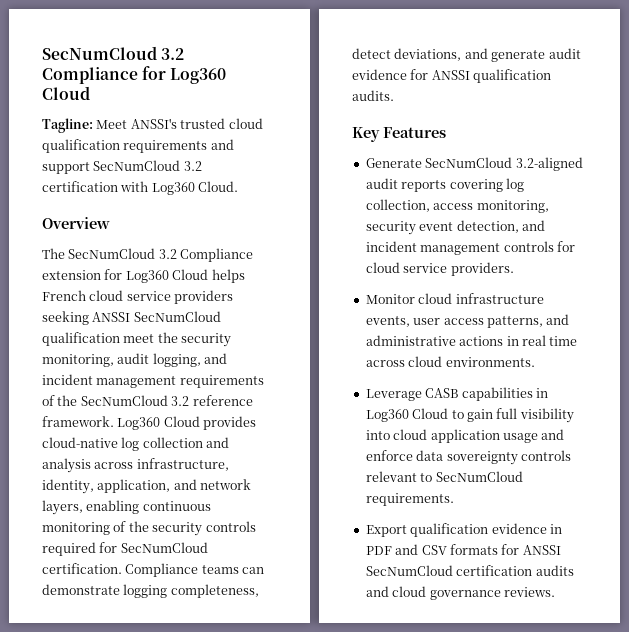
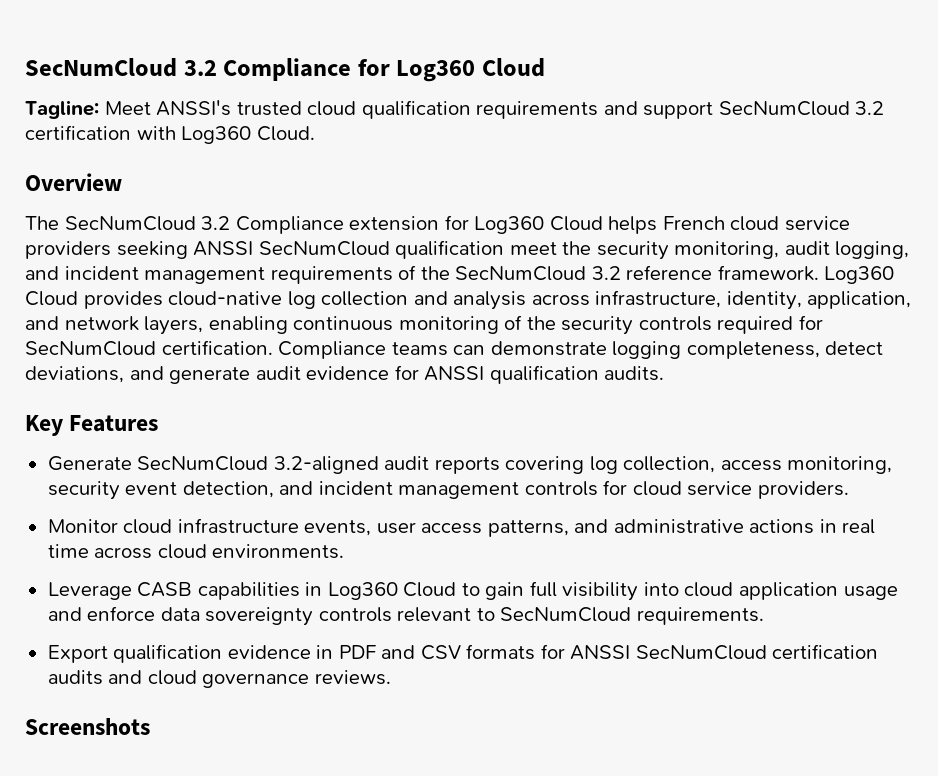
+ Screenshots

